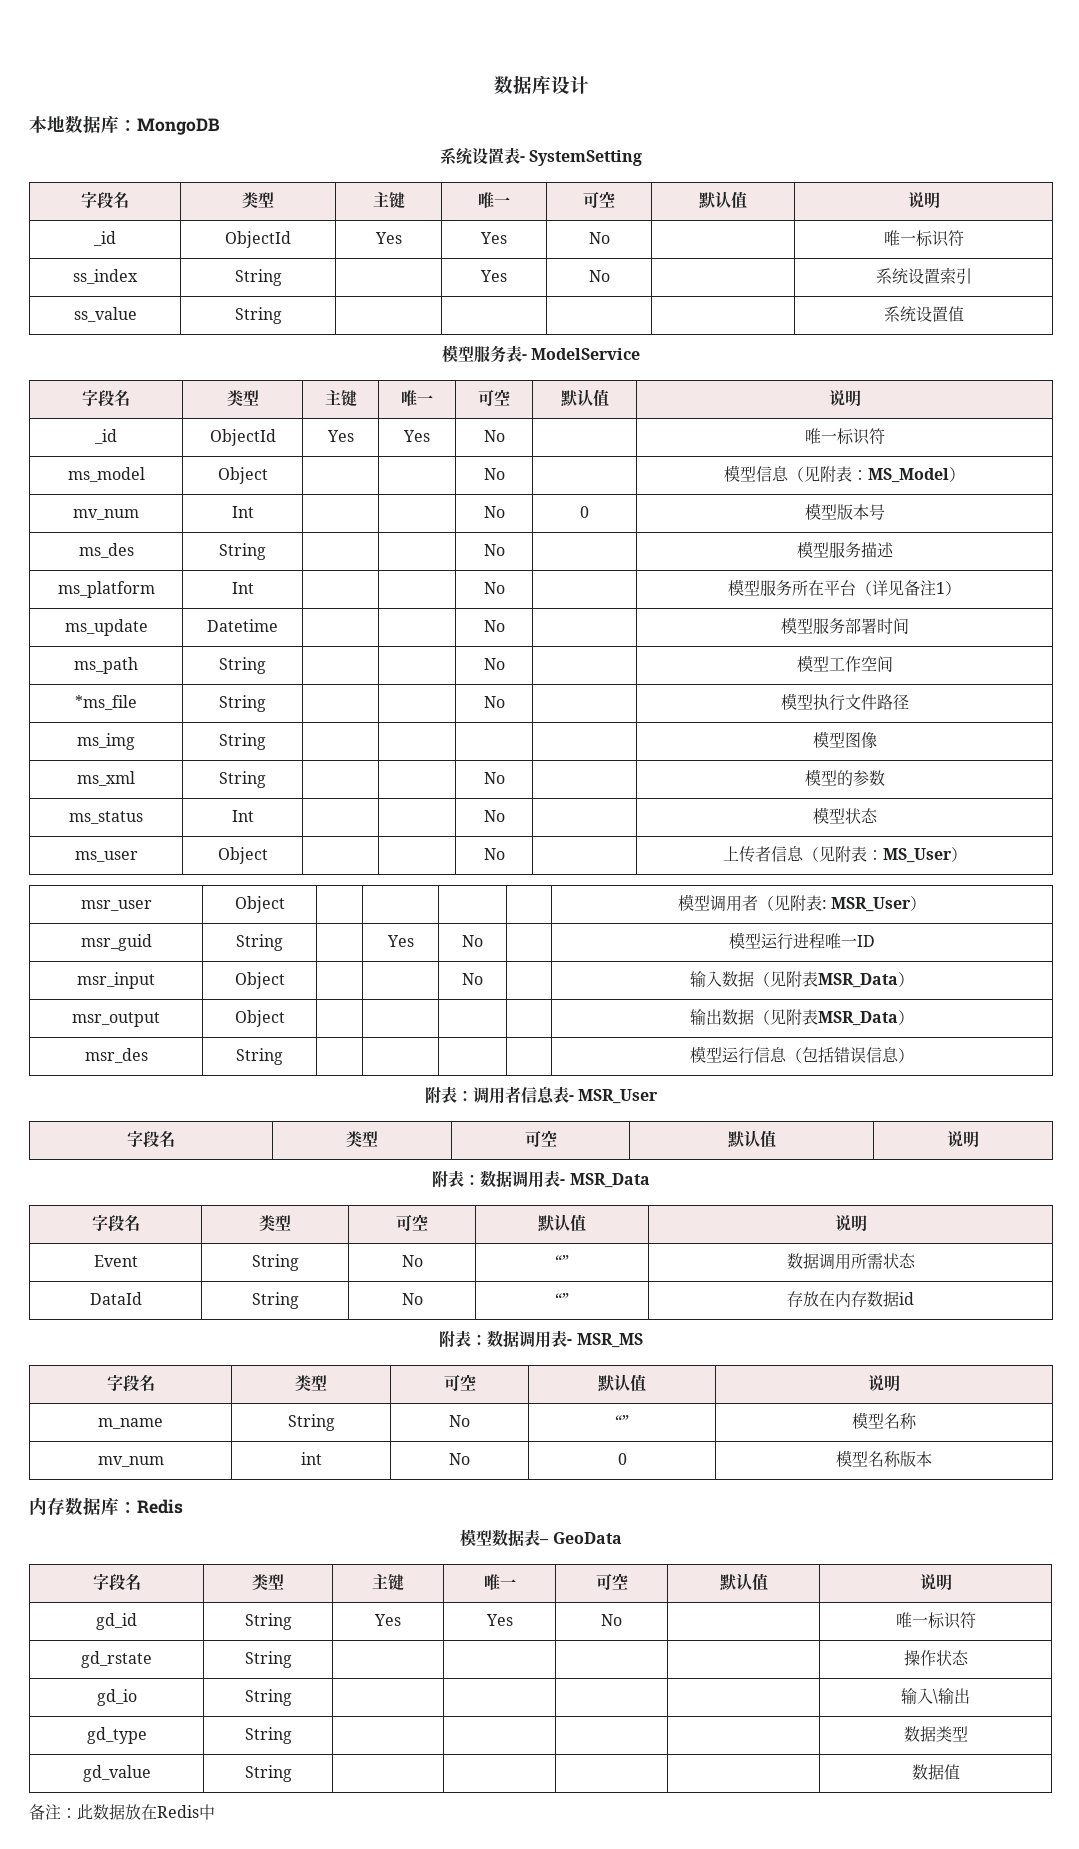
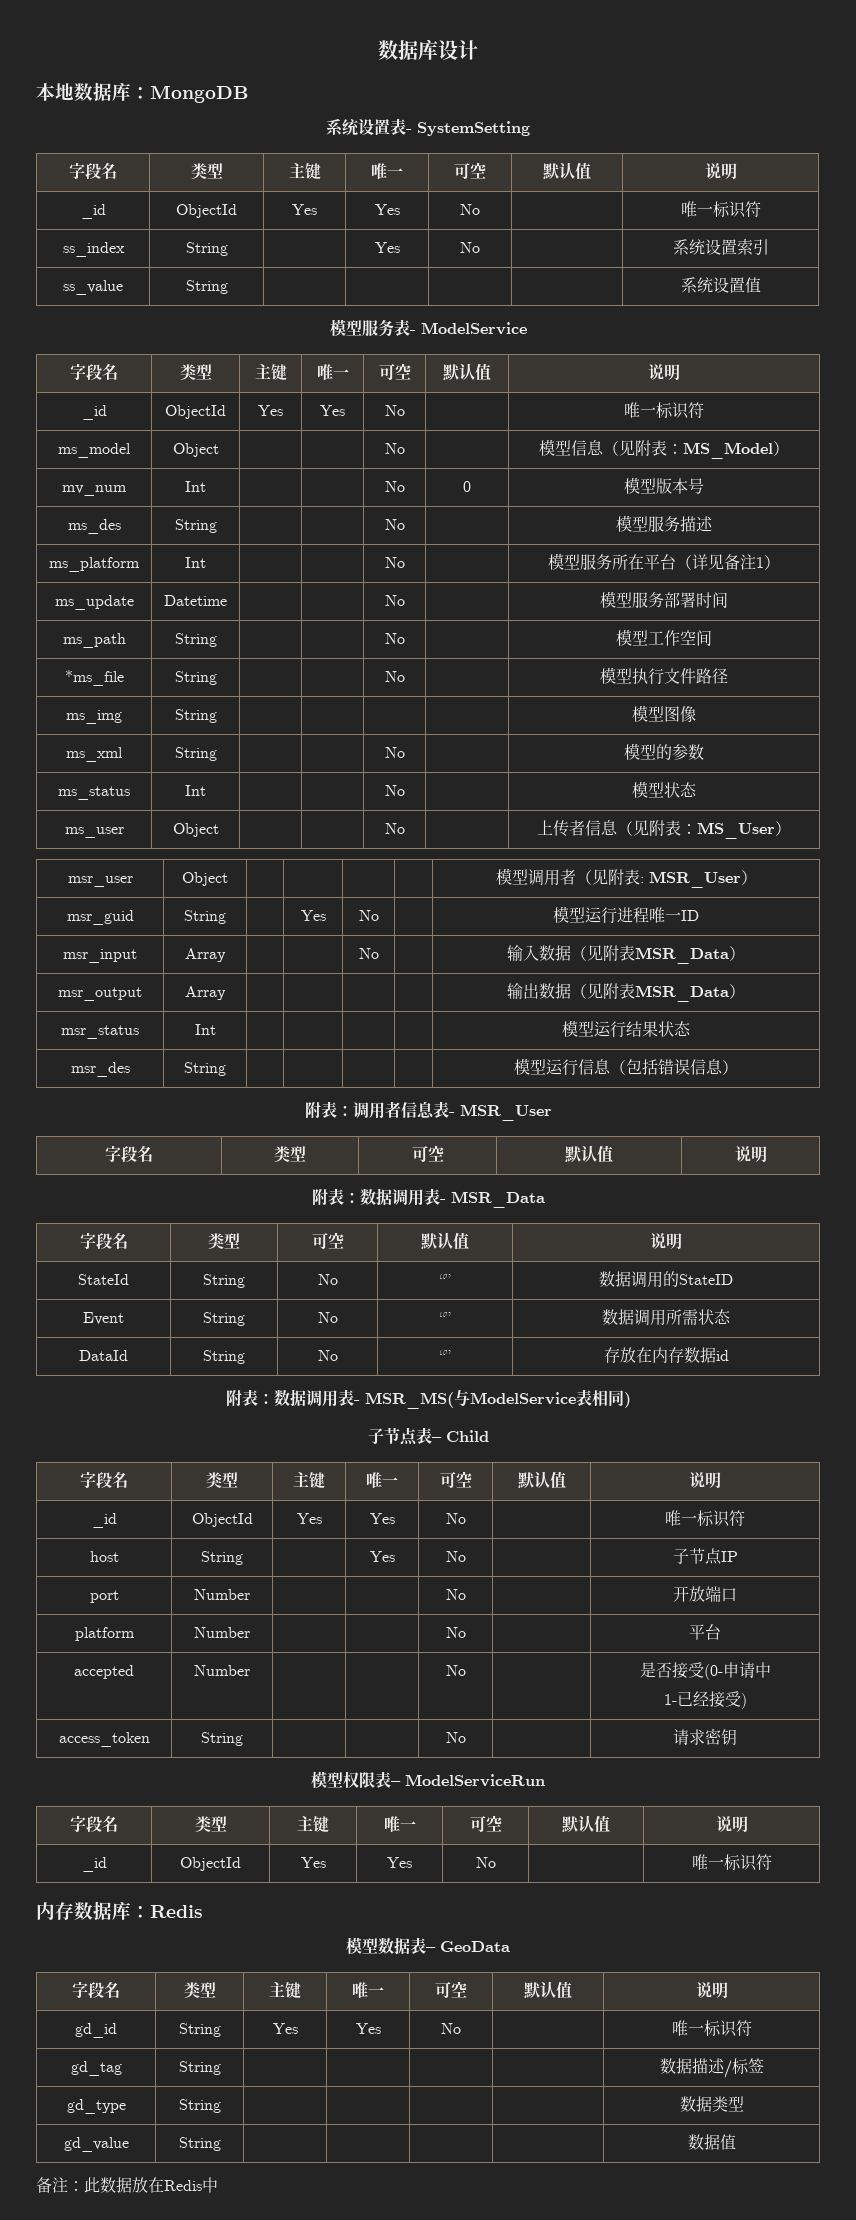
- msr_input | Object | | | No | | 输入数据（见附表MSR_Data）
+ msr_input | Array | | | No | | 输入数据（见附表MSR_Data）
- msr_output | Object | | | | | 输出数据（见附表MSR_Data）
+ msr_output | Array | | | | | 输出数据（见附表MSR_Data）
+ msr_status | Int | | | | | 模型运行结果状态
+ StateId | String | No | “” | 数据调用的StateID
- 附表：数据调用表- MSR_MS
- 字段名 | 类型 | 可空 | 默认值 | 说明
- m_name | String | No | “” | 模型名称
- mv_num | int | No | 0 | 模型名称版本
+ 附表：数据调用表- MSR_MS(与ModelService表相同)
+ 子节点表– Child
+ 字段名 | 类型 | 主键 | 唯一 | 可空 | 默认值 | 说明
+ _id | ObjectId | Yes | Yes | No | | 唯一标识符
+ host | String | | Yes | No | | 子节点IP
+ port | Number | | | No | | 开放端口
+ platform | Number | | | No | | 平台
+ accepted | Number | | | No | | 是否接受(0-申请中
+ 1-已经接受)
+ access_token | String | | | No | | 请求密钥
+ 模型权限表– ModelServiceRun
+ 字段名 | 类型 | 主键 | 唯一 | 可空 | 默认值 | 说明
+ _id | ObjectId | Yes | Yes | No | | 唯一标识符
- gd_rstate | String | | | | | 操作状态
- gd_io | String | | | | | 输入\输出
+ gd_tag | String | | | | | 数据描述/标签

